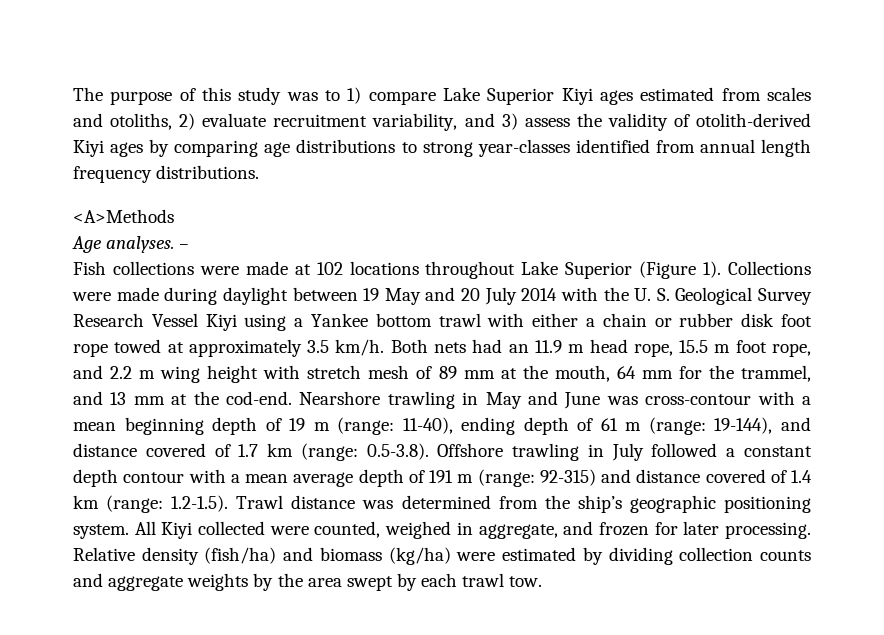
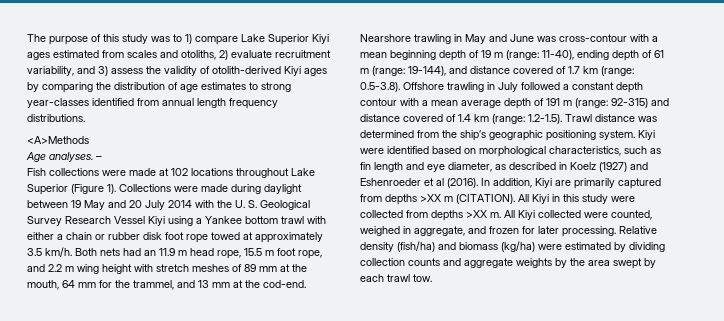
- The purpose of this study was to 1) compare Lake Superior Kiyi ages estimated from scales and otoliths, 2) evaluate recruitment variability, and 3) assess the validity of otolith-derived Kiyi ages by comparing age distributions to strong year-classes identified from annual length frequency distributions.
+ The purpose of this study was to 1) compare Lake Superior Kiyi ages estimated from scales and otoliths, 2) evaluate recruitment variability, and 3) assess the validity of otolith-derived Kiyi ages by comparing the distribution of age estimates to strong year-classes identified from annual length frequency distributions.
- Both nets had an 11.9 m head rope, 15.5 m foot rope, and 2.2 m wing height with stretch mesh of 89 mm at the mouth, 64 mm for the trammel, and 13 mm at the cod-end.
+ Both nets had an 11.9 m head rope, 15.5 m foot rope, and 2.2 m wing height with stretch meshes of 89 mm at the mouth, 64 mm for the trammel, and 13 mm at the cod-end.
+ Kiyi were identified based on morphological characteristics, such as fin length and eye diameter, as described in Koelz (1927) and Eshenroeder et al (2016). In addition, Kiyi are primarily captured from depths >XX m (CITATION). All Kiyi in this study were collected from depths >XX m.

